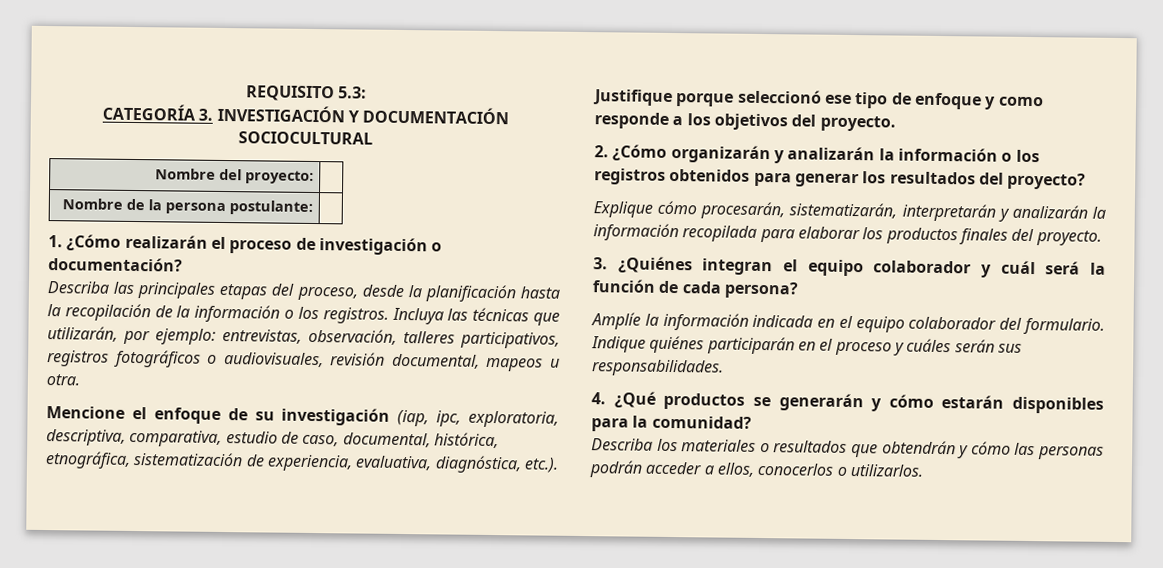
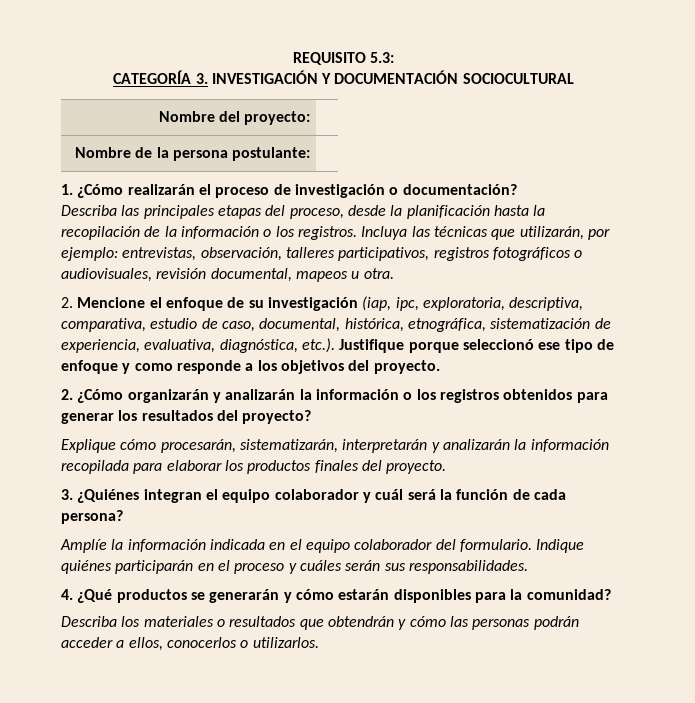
- Mencione el enfoque de su investigación (iap, ipc, exploratoria, descriptiva, comparativa, estudio de caso, documental, histórica, etnográfica, sistematización de experiencia, evaluativa, diagnóstica, etc.). Justifique porque seleccionó ese tipo de enfoque y como responde a los objetivos del proyecto.
+ 2. Mencione el enfoque de su investigación (iap, ipc, exploratoria, descriptiva, comparativa, estudio de caso, documental, histórica, etnográfica, sistematización de experiencia, evaluativa, diagnóstica, etc.). Justifique porque seleccionó ese tipo de enfoque y como responde a los objetivos del proyecto.

